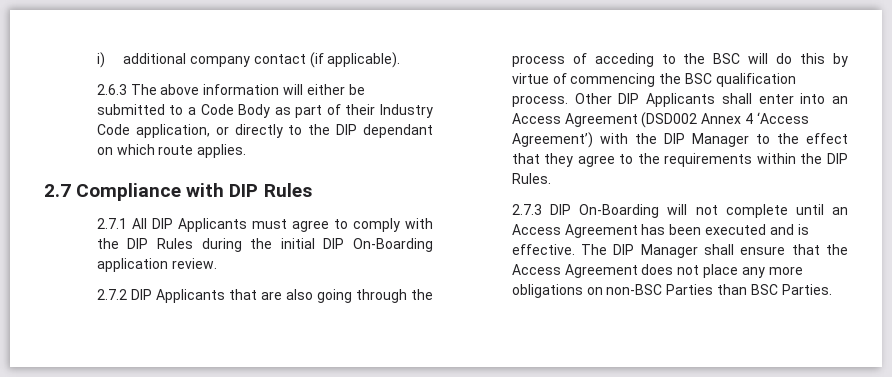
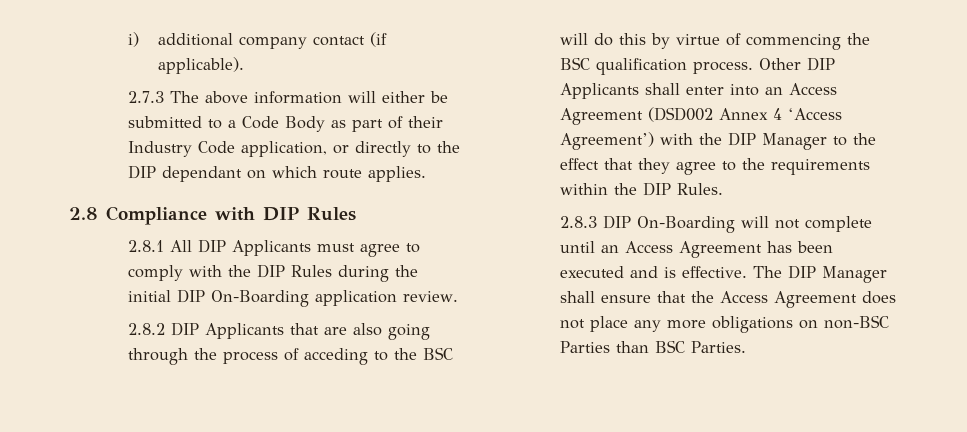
- 2.6.3 The above information will either be submitted to a Code Body as part of their Industry Code application, or directly to the DIP dependant on which route applies.
+ 2.7.3 The above information will either be submitted to a Code Body as part of their Industry Code application, or directly to the DIP dependant on which route applies.
- 2.7 Compliance with DIP Rules
+ 2.8 Compliance with DIP Rules
- 2.7.1 All DIP Applicants must agree to comply with the DIP Rules during the initial DIP On-Boarding application review.
+ 2.8.1 All DIP Applicants must agree to comply with the DIP Rules during the initial DIP On-Boarding application review.
- 2.7.2 DIP Applicants that are also going through the process of acceding to the BSC will do this by virtue of commencing the BSC qualification process.
+ 2.8.2 DIP Applicants that are also going through the process of acceding to the BSC will do this by virtue of commencing the BSC qualification process.
- 2.7.3 DIP On-Boarding will not complete until an Access Agreement has been executed and is effective.
+ 2.8.3 DIP On-Boarding will not complete until an Access Agreement has been executed and is effective.

